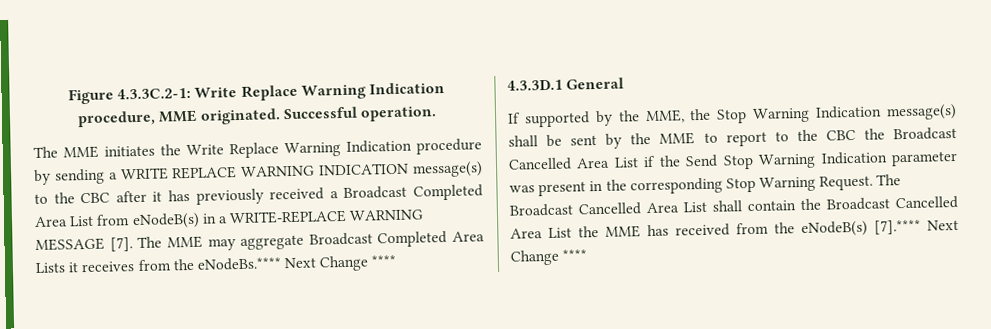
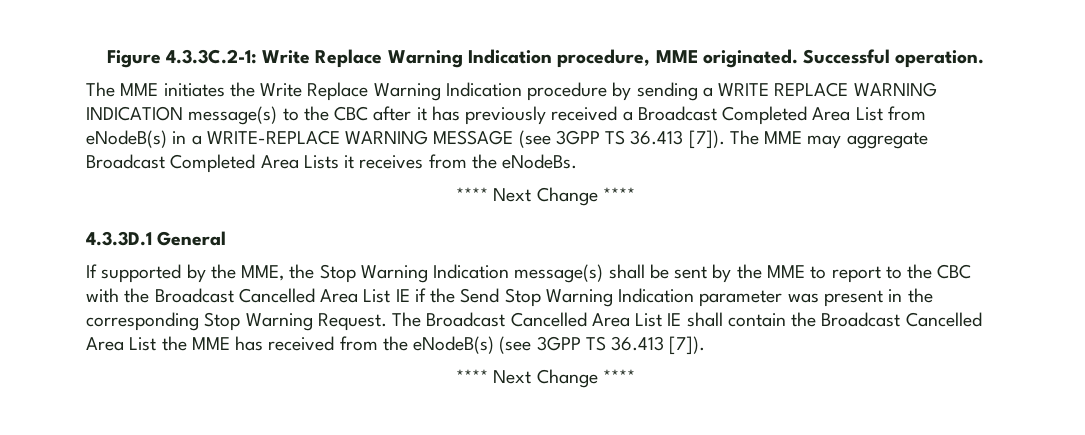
- The MME initiates the Write Replace Warning Indication procedure by sending a WRITE REPLACE WARNING INDICATION message(s) to the CBC after it has previously received a Broadcast Completed Area List from eNodeB(s) in a WRITE-REPLACE WARNING MESSAGE [7].
+ The MME initiates the Write Replace Warning Indication procedure by sending a WRITE REPLACE WARNING INDICATION message(s) to the CBC after it has previously received a Broadcast Completed Area List from eNodeB(s) in a WRITE-REPLACE WARNING MESSAGE (see 3GPP TS 36.413 [7]).
- The MME may aggregate Broadcast Completed Area Lists it receives from the eNodeBs.**** Next Change ****
+ The MME may aggregate Broadcast Completed Area Lists it receives from the eNodeBs.
+ **** Next Change ****
- If supported by the MME, the Stop Warning Indication message(s) shall be sent by the MME to report to the CBC the Broadcast Cancelled Area List if the Send Stop Warning Indication parameter was present in the corresponding Stop Warning Request.
+ If supported by the MME, the Stop Warning Indication message(s) shall be sent by the MME to report to the CBC with the Broadcast Cancelled Area List IE if the Send Stop Warning Indication parameter was present in the corresponding Stop Warning Request.
- The Broadcast Cancelled Area List shall contain the Broadcast Cancelled Area List the MME has received from the eNodeB(s) [7].**** Next Change ****
+ The Broadcast Cancelled Area List IE shall contain the Broadcast Cancelled Area List the MME has received from the eNodeB(s) (see 3GPP TS 36.413 [7]).
+ **** Next Change ****

